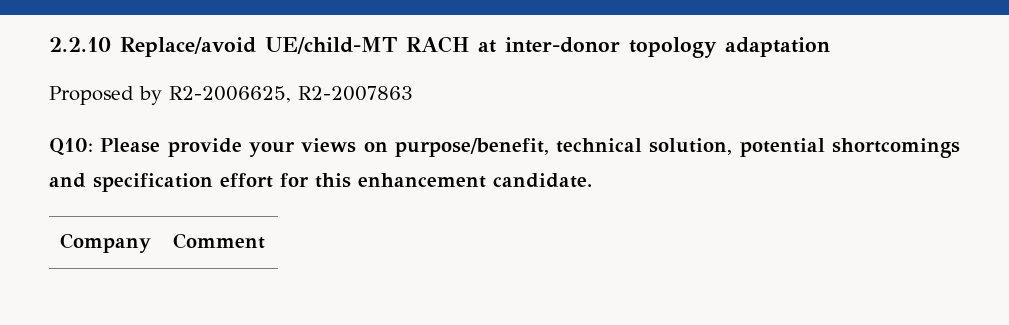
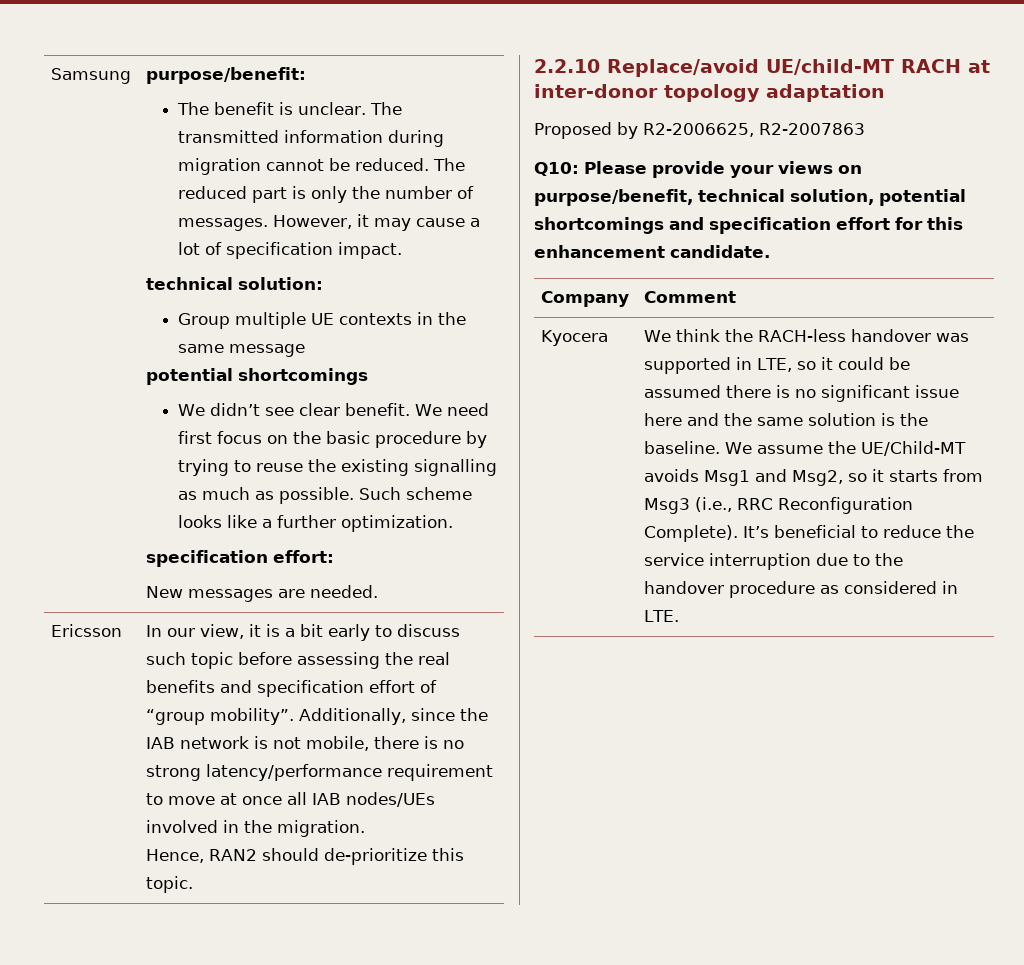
+ Samsung | purpose/benefit:
+ The benefit is unclear. The transmitted information during migration cannot be reduced. The reduced part is only the number of messages. However, it may cause a lot of specification impact.
+ technical solution:
+ Group multiple UE contexts in the same message
+ potential shortcomings
+ We didn’t see clear benefit. We need first focus on the basic procedure by trying to reuse the existing signalling as much as possible. Such scheme looks like a further optimization.
+ specification effort:
+ New messages are needed.
+ Ericsson | In our view, it is a bit early to discuss such topic before assessing the real benefits and specification effort of “group mobility”. Additionally, since the IAB network is not mobile, there is no strong latency/performance requirement to move at once all IAB nodes/UEs involved in the migration.
+ Hence, RAN2 should de-prioritize this topic.
+ Kyocera | We think the RACH-less handover was supported in LTE, so it could be assumed there is no significant issue here and the same solution is the baseline. We assume the UE/Child-MT avoids Msg1 and Msg2, so it starts from Msg3 (i.e., RRC Reconfiguration Complete). It’s beneficial to reduce the service interruption due to the handover procedure as considered in LTE.

